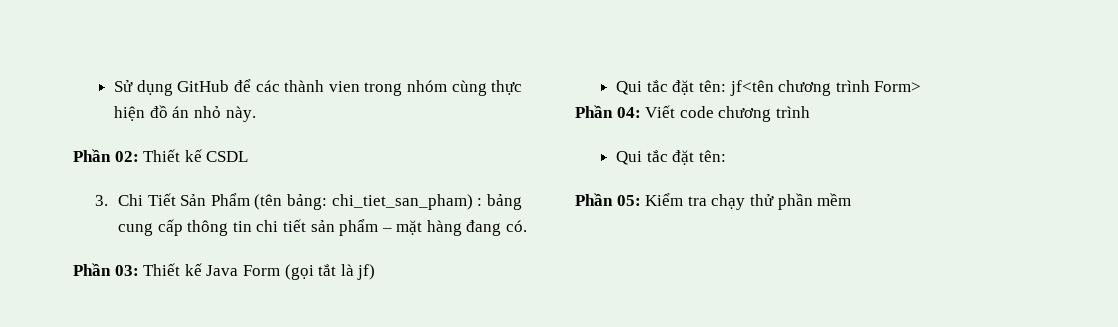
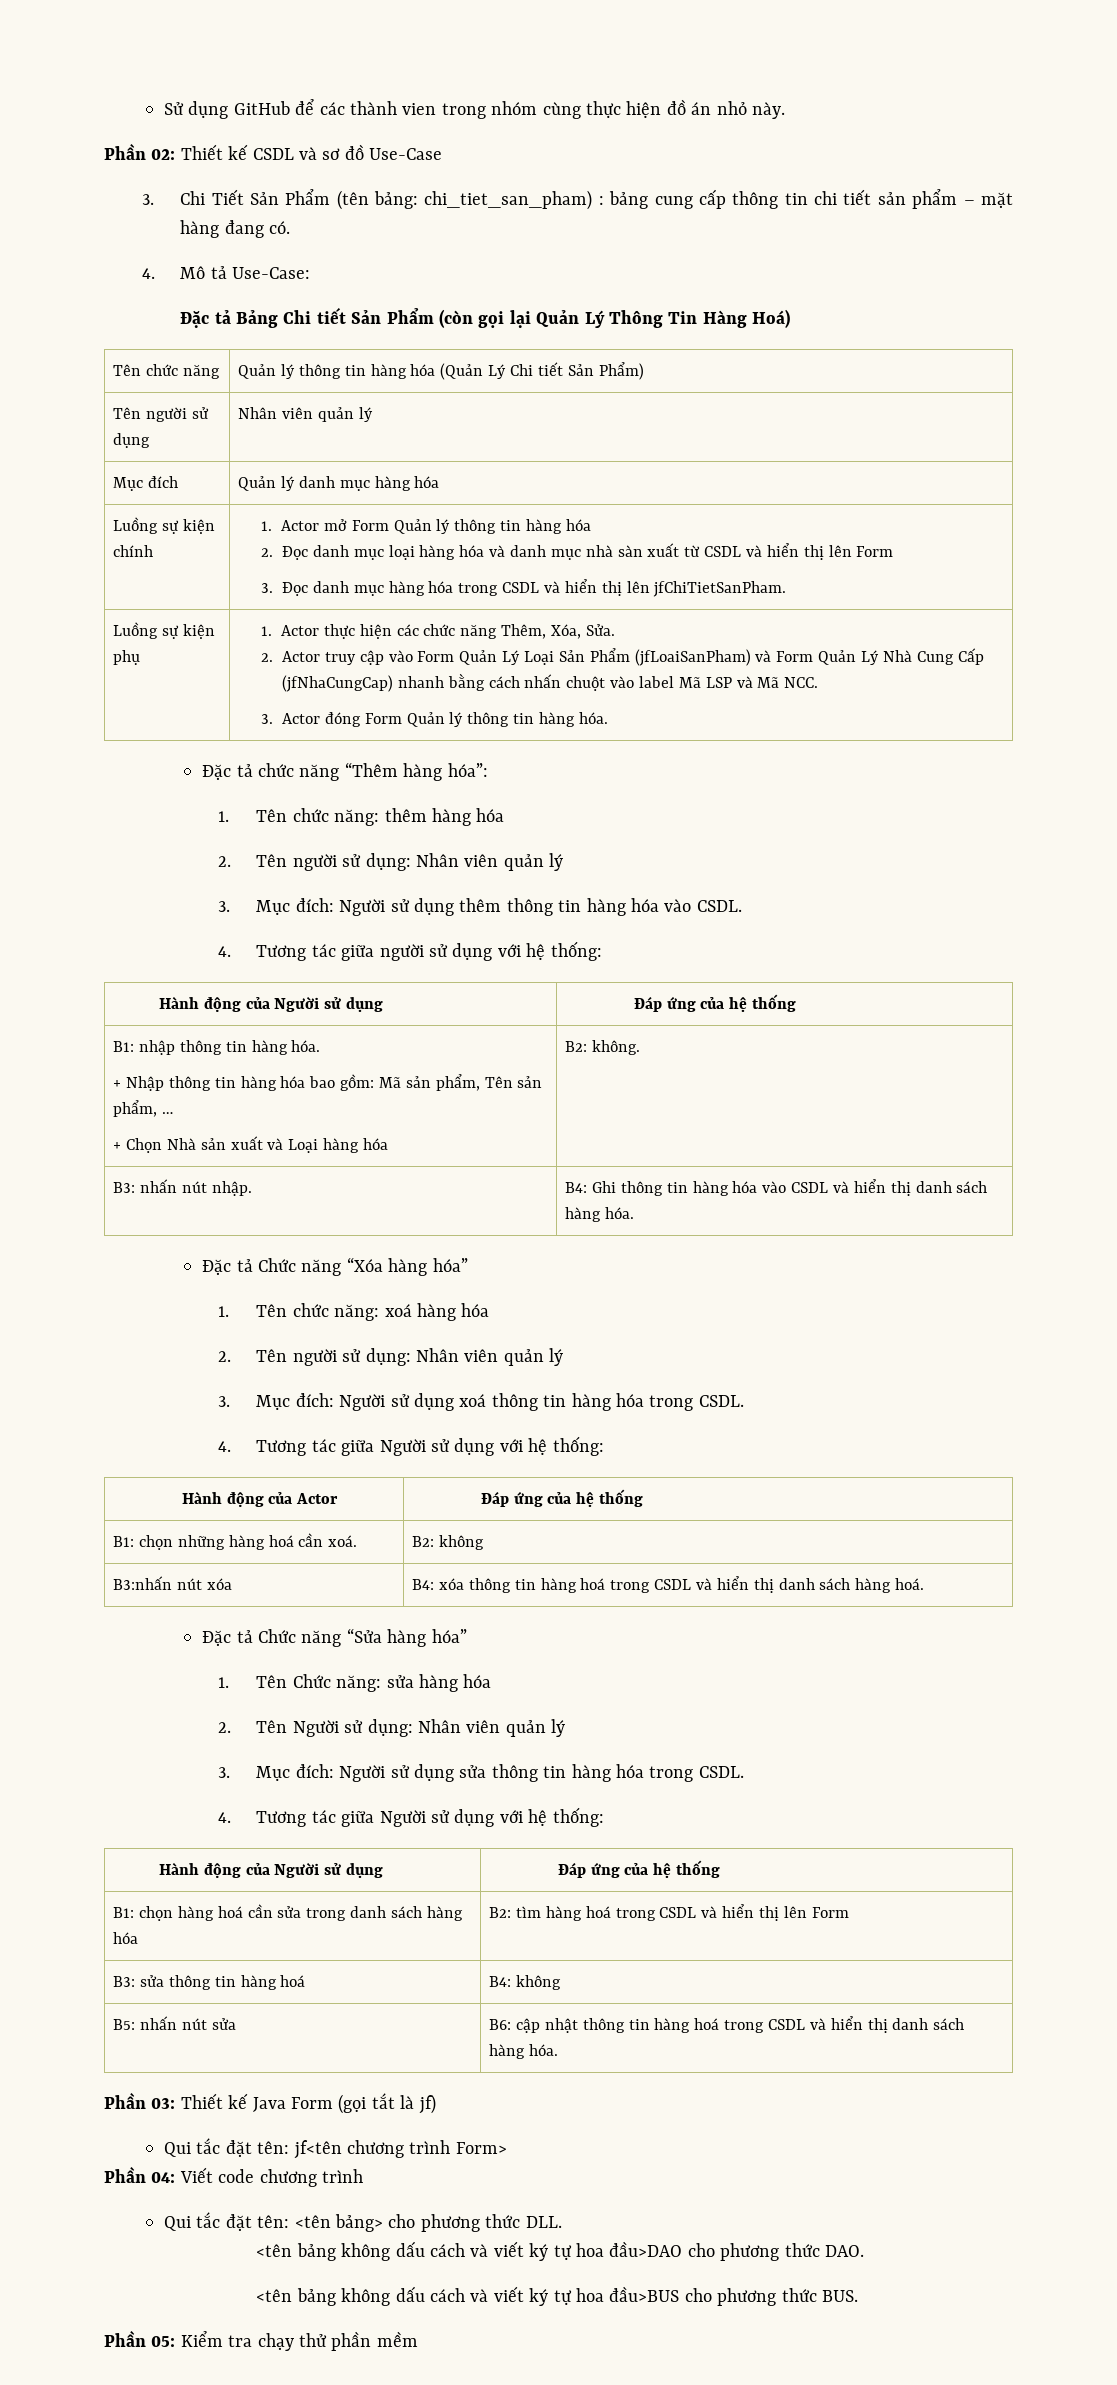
- Phần 02: Thiết kế CSDL
+ Phần 02: Thiết kế CSDL và sơ đồ Use-Case
+ 4. Mô tả Use-Case:
+ Đặc tả Bảng Chi tiết Sản Phẩm (còn gọi lại Quản Lý Thông Tin Hàng Hoá)
+ Tên chức năng | Quản lý thông tin hàng hóa (Quản Lý Chi tiết Sản Phẩm)
+ Tên người sử dụng | Nhân viên quản lý
+ Mục đích | Quản lý danh mục hàng hóa
+ Luồng sự kiện chính | 1. Actor mở Form Quản lý thông tin hàng hóa
+ 2. Đọc danh mục loại hàng hóa và danh mục nhà sàn xuất từ CSDL và hiển thị lên Form
+ 3. Đọc danh mục hàng hóa trong CSDL và hiển thị lên jfChiTietSanPham.
+ Luồng sự kiện phụ | 1. Actor thực hiện các chức năng Thêm, Xóa, Sửa.
+ 2. Actor truy cập vào Form Quản Lý Loại Sản Phẩm (jfLoaiSanPham) và Form Quản Lý Nhà Cung Cấp (jfNhaCungCap) nhanh bằng cách nhấn chuột vào label Mã LSP và Mã NCC.
+ 3. Actor đóng Form Quản lý thông tin hàng hóa.
+ Đặc tả chức năng “Thêm hàng hóa”:
+ 1. Tên chức năng: thêm hàng hóa
+ 2. Tên người sử dụng: Nhân viên quản lý
+ 3. Mục đích: Người sử dụng thêm thông tin hàng hóa vào CSDL.
+ 4. Tương tác giữa người sử dụng với hệ thống:
+ Hành động của Người sử dụng | Đáp ứng của hệ thống
+ B1: nhập thông tin hàng hóa.
+ + Nhập thông tin hàng hóa bao gồm: Mã sản phẩm, Tên sản phẩm, …
+ + Chọn Nhà sản xuất và Loại hàng hóa | B2: không.
+ B3: nhấn nút nhập. | B4: Ghi thông tin hàng hóa vào CSDL và hiển thị danh sách hàng hóa.
+ Đặc tả Chức năng “Xóa hàng hóa”
+ 1. Tên chức năng: xoá hàng hóa
+ 2. Tên người sử dụng: Nhân viên quản lý
+ 3. Mục đích: Người sử dụng xoá thông tin hàng hóa trong CSDL.
+ 4. Tương tác giữa Người sử dụng với hệ thống:
+ Hành động của Actor | Đáp ứng của hệ thống
+ B1: chọn những hàng hoá cần xoá. | B2: không
+ B3:nhấn nút xóa | B4: xóa thông tin hàng hoá trong CSDL và hiển thị danh sách hàng hoá.
+ Đặc tả Chức năng “Sửa hàng hóa”
+ 1. Tên Chức năng: sửa hàng hóa
+ 2. Tên Người sử dụng: Nhân viên quản lý
+ 3. Mục đích: Người sử dụng sửa thông tin hàng hóa trong CSDL.
+ 4. Tương tác giữa Người sử dụng với hệ thống:
+ Hành động của Người sử dụng | Đáp ứng của hệ thống
+ B1: chọn hàng hoá cần sửa trong danh sách hàng hóa | B2: tìm hàng hoá trong CSDL và hiển thị lên Form
+ B3: sửa thông tin hàng hoá | B4: không
+ B5: nhấn nút sửa | B6: cập nhật thông tin hàng hoá trong CSDL và hiển thị danh sách hàng hóa.
  Phần 04: Viết code chương trình
- Qui tắc đặt tên:
+ Qui tắc đặt tên: <tên bảng> cho phương thức DLL.
+ <tên bảng không dấu cách và viết ký tự hoa đầu>DAO cho phương thức DAO.
+ <tên bảng không dấu cách và viết ký tự hoa đầu>BUS cho phương thức BUS.

